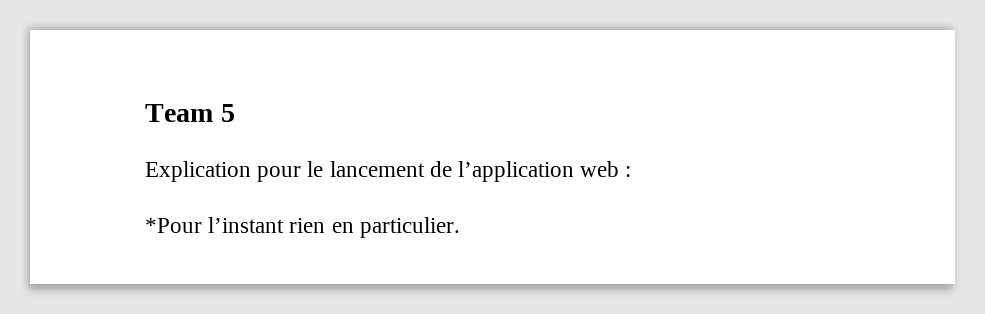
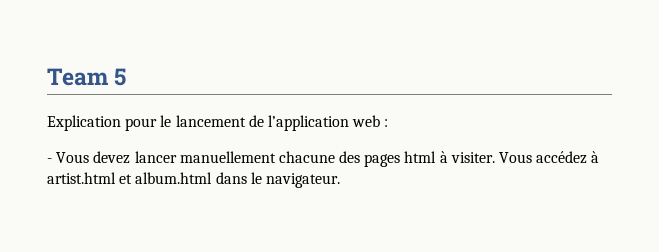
- *Pour l’instant rien en particulier.
+ - Vous devez lancer manuellement chacune des pages html à visiter. Vous accédez à artist.html et album.html dans le navigateur.

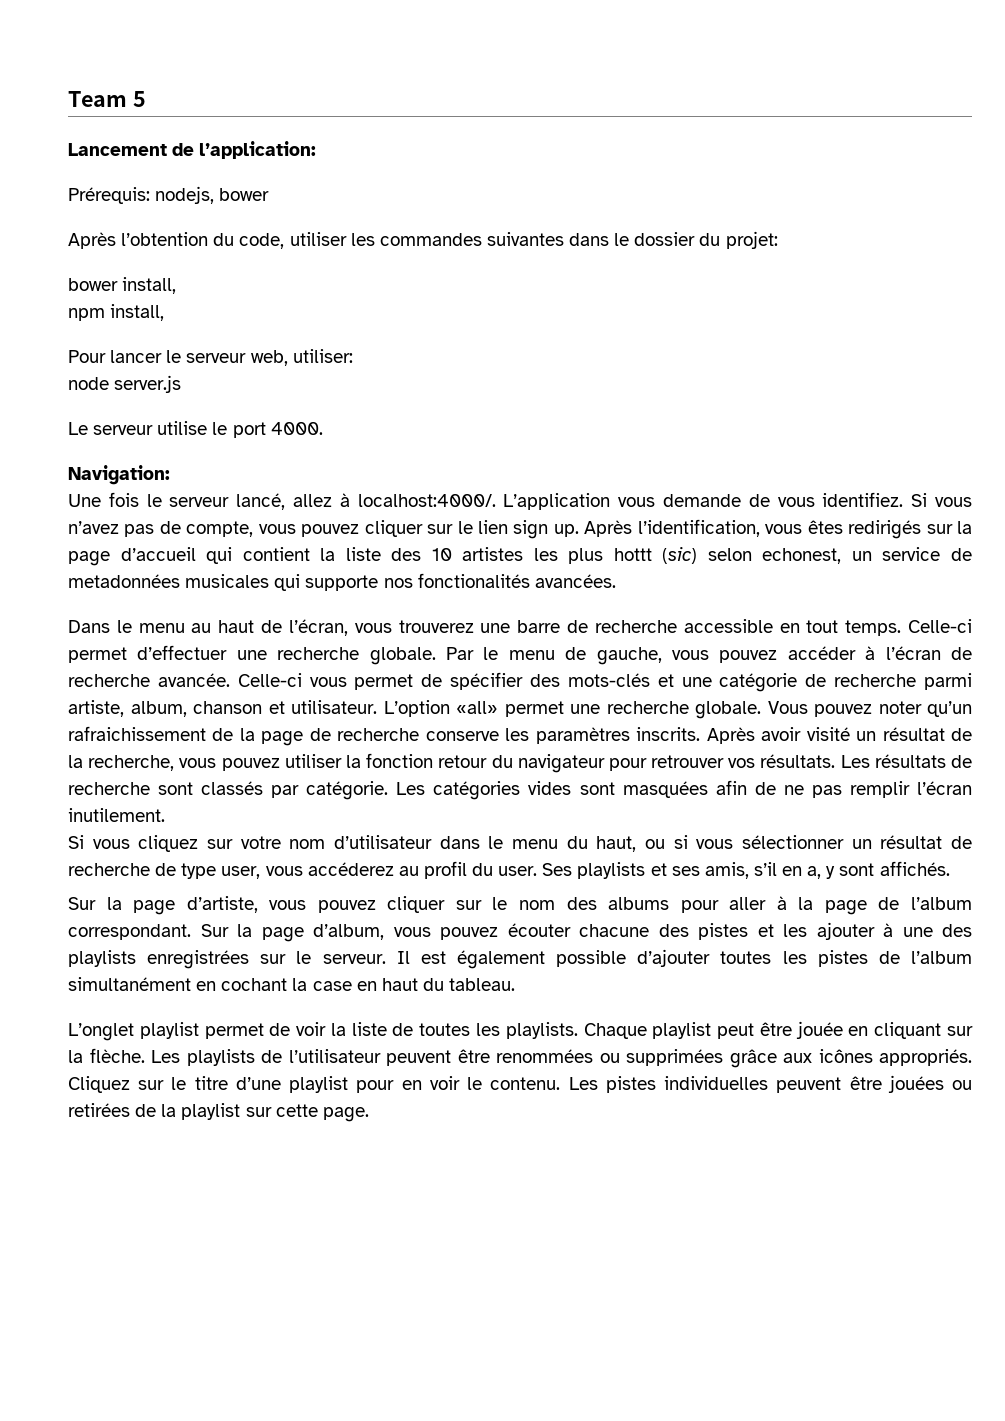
- Explication pour le lancement de l’application web :
- - Vous devez lancer manuellement chacune des pages html à visiter. Vous accédez à artist.html et album.html dans le navigateur.
+ Lancement de l’application:
+ Prérequis: nodejs, bower
+ Après l’obtention du code, utiliser les commandes suivantes dans le dossier du projet:
+ bower install,
+ npm install,
+ Pour lancer le serveur web, utiliser:
+ node server.js
+ Le serveur utilise le port 4000.
+ Navigation:
+ Une fois le serveur lancé, allez à localhost:4000/. L’application vous demande de vous identifiez. Si vous n’avez pas de compte, vous pouvez cliquer sur le lien sign up. Après l’identification, vous êtes redirigés sur la page d’accueil qui contient la liste des 10 artistes les plus hottt (sic) selon echonest, un service de metadonnées musicales qui supporte nos fonctionalités avancées.
+ Dans le menu au haut de l’écran, vous trouverez une barre de recherche accessible en tout temps. Celle-ci permet d’effectuer une recherche globale. Par le menu de gauche, vous pouvez accéder à l’écran de recherche avancée. Celle-ci vous permet de spécifier des mots-clés et une catégorie de recherche parmi artiste, album, chanson et utilisateur. L’option «all» permet une recherche globale. Vous pouvez noter qu’un rafraichissement de la page de recherche conserve les paramètres inscrits. Après avoir visité un résultat de la recherche, vous pouvez utiliser la fonction retour du navigateur pour retrouver vos résultats. Les résultats de recherche sont classés par catégorie. Les catégories vides sont masquées afin de ne pas remplir l’écran inutilement.
+ Si vous cliquez sur votre nom d’utilisateur dans le menu du haut, ou si vous sélectionner un résultat de recherche de type user, vous accéderez au profil du user. Ses playlists et ses amis, s’il en a, y sont affichés.
+ Sur la page d’artiste, vous pouvez cliquer sur le nom des albums pour aller à la page de l’album correspondant. Sur la page d’album, vous pouvez écouter chacune des pistes et les ajouter à une des playlists enregistrées sur le serveur. Il est également possible d’ajouter toutes les pistes de l’album simultanément en cochant la case en haut du tableau.
+ L’onglet playlist permet de voir la liste de toutes les playlists. Chaque playlist peut être jouée en cliquant sur la flèche. Les playlists de l’utilisateur peuvent être renommées ou supprimées grâce aux icônes appropriés. Cliquez sur le titre d’une playlist pour en voir le contenu. Les pistes individuelles peuvent être jouées ou retirées de la playlist sur cette page.

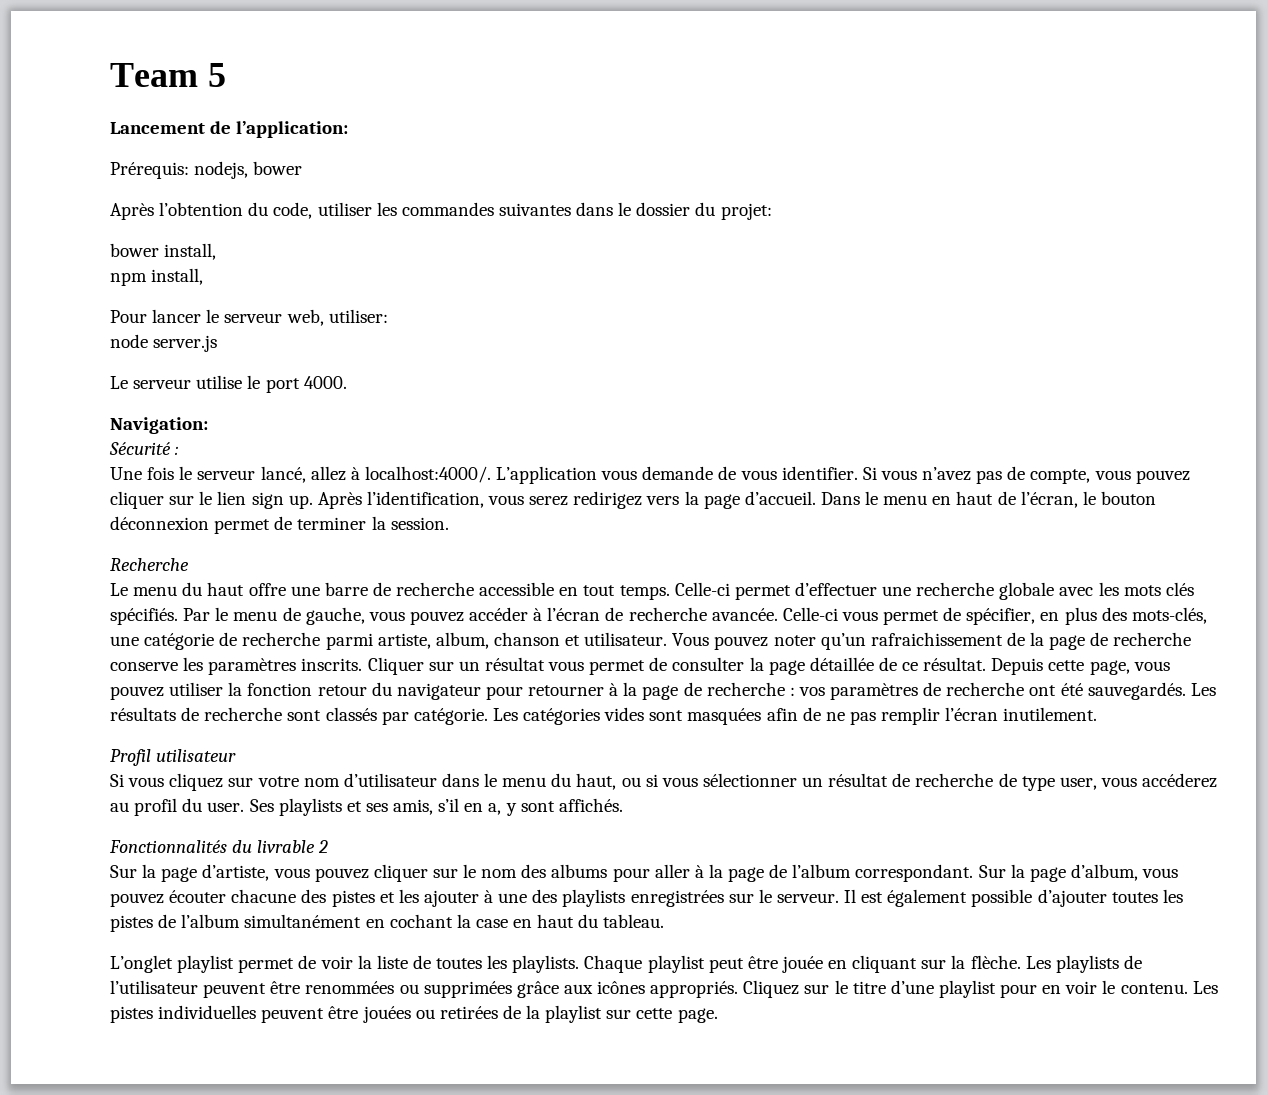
+ Sécurité :
- L’application vous demande de vous identifiez.
+ L’application vous demande de vous identifier.
- Après l’identification, vous êtes redirigés sur la page d’accueil qui contient la liste des 10 artistes les plus hottt (sic) selon echonest, un service de metadonnées musicales qui supporte nos fonctionalités avancées.
- Dans le menu au haut de l’écran, vous trouverez une barre de recherche accessible en tout temps.
+ Après l’identification, vous serez redirigez vers la page d’accueil. Dans le menu en haut de l’écran, le bouton déconnexion permet de terminer la session.
+ Recherche
+ Le menu du haut offre une barre de recherche accessible en tout temps.
- Celle-ci permet d’effectuer une recherche globale.
+ Celle-ci permet d’effectuer une recherche globale avec les mots clés spécifiés.
- Celle-ci vous permet de spécifier des mots-clés et une catégorie de recherche parmi artiste, album, chanson et utilisateur.
+ Celle-ci vous permet de spécifier, en plus des mots-clés, une catégorie de recherche parmi artiste, album, chanson et utilisateur.
- L’option «all» permet une recherche globale.
- Après avoir visité un résultat de la recherche, vous pouvez utiliser la fonction retour du navigateur pour retrouver vos résultats.
+ Cliquer sur un résultat vous permet de consulter la page détaillée de ce résultat. Depuis cette page, vous pouvez utiliser la fonction retour du navigateur pour retourner à la page de recherche : vos paramètres de recherche ont été sauvegardés.
+ Profil utilisateur
+ Fonctionnalités du livrable 2

